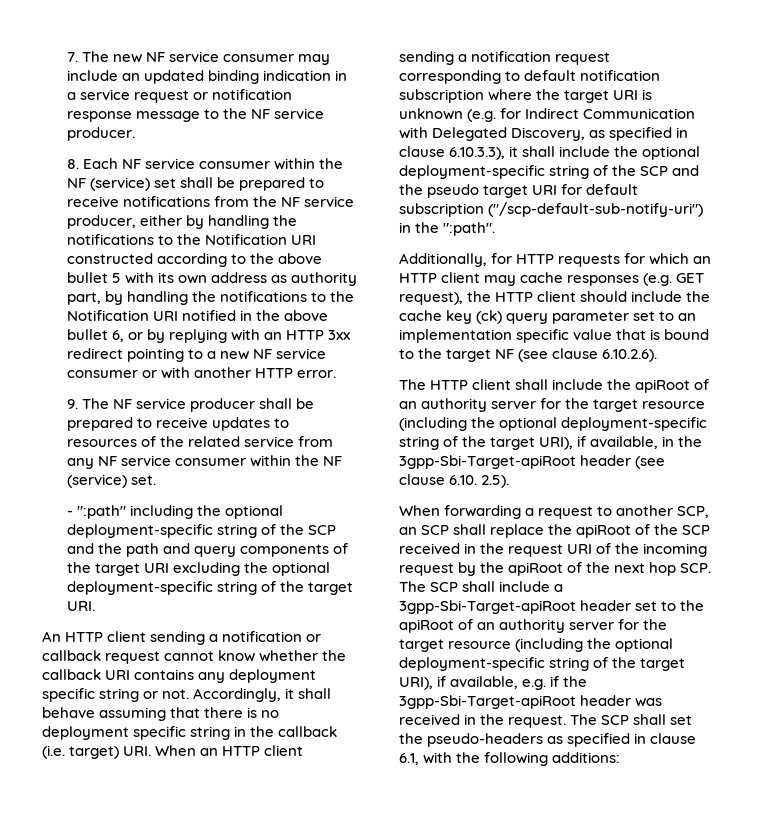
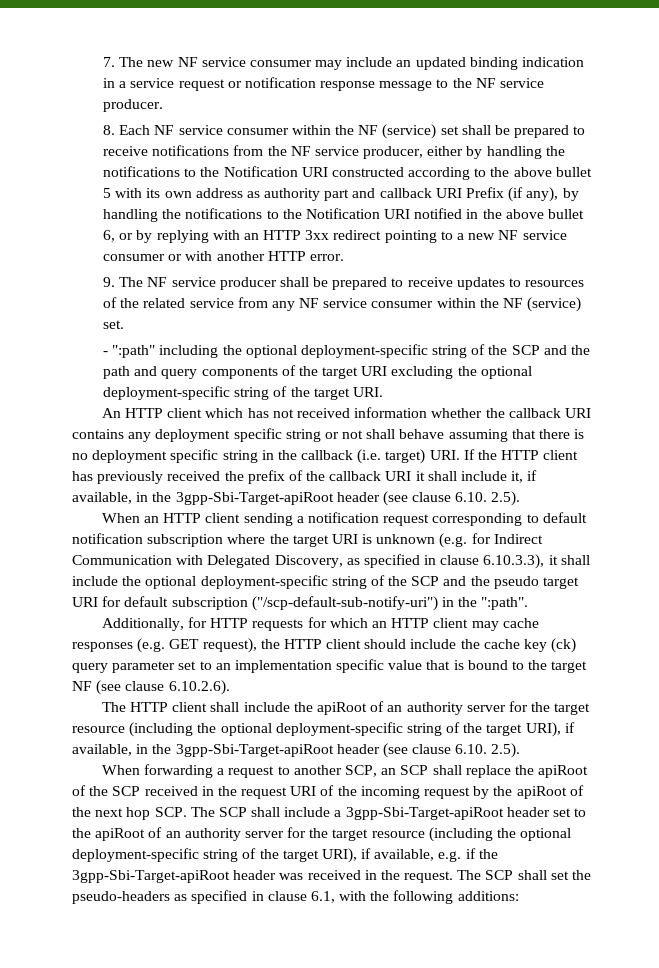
- 8. Each NF service consumer within the NF (service) set shall be prepared to receive notifications from the NF service producer, either by handling the notifications to the Notification URI constructed according to the above bullet 5 with its own address as authority part, by handling the notifications to the Notification URI notified in the above bullet 6, or by replying with an HTTP 3xx redirect pointing to a new NF service consumer or with another HTTP error.
+ 8. Each NF service consumer within the NF (service) set shall be prepared to receive notifications from the NF service producer, either by handling the notifications to the Notification URI constructed according to the above bullet 5 with its own address as authority part and callback URI Prefix (if any), by handling the notifications to the Notification URI notified in the above bullet 6, or by replying with an HTTP 3xx redirect pointing to a new NF service consumer or with another HTTP error.
- An HTTP client sending a notification or callback request cannot know whether the callback URI contains any deployment specific string or not. Accordingly, it shall behave assuming that there is no deployment specific string in the callback (i.e. target) URI. When an HTTP client sending a notification request corresponding to default notification subscription where the target URI is unknown (e.g. for Indirect Communication with Delegated Discovery, as specified in clause 6.10.3.3), it shall include the optional deployment-specific string of the SCP and the pseudo target URI for default subscription ("/scp-default-sub-notify-uri") in the ":path".
+ An HTTP client which has not received information whether the callback URI contains any deployment specific string or not shall behave assuming that there is no deployment specific string in the callback (i.e. target) URI. If the HTTP client has previously received the prefix of the callback URI it shall include it, if available, in the 3gpp-Sbi-Target-apiRoot header (see clause 6.10. 2.5).
+ When an HTTP client sending a notification request corresponding to default notification subscription where the target URI is unknown (e.g. for Indirect Communication with Delegated Discovery, as specified in clause 6.10.3.3), it shall include the optional deployment-specific string of the SCP and the pseudo target URI for default subscription ("/scp-default-sub-notify-uri") in the ":path".

